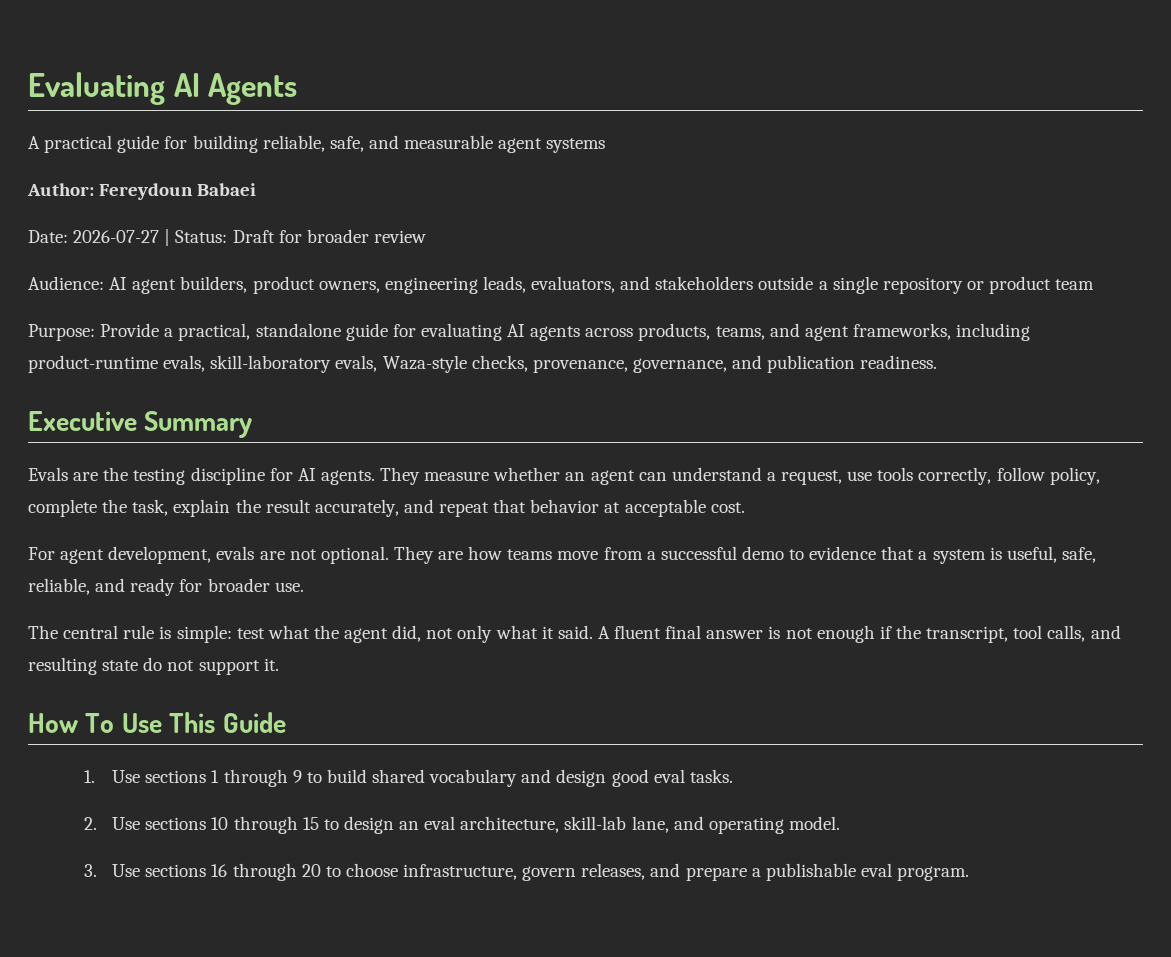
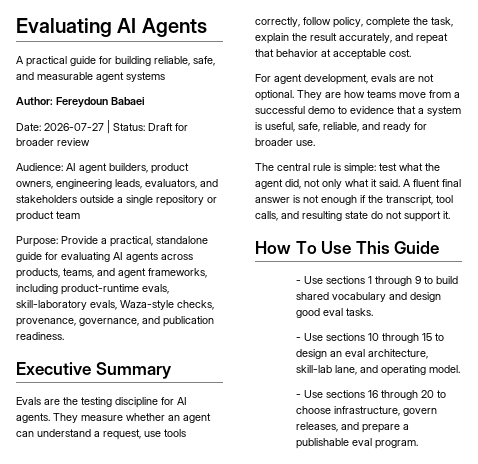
- 1. Use sections 1 through 9 to build shared vocabulary and design good eval tasks.
+ - Use sections 1 through 9 to build shared vocabulary and design good eval tasks.
- 2. Use sections 10 through 15 to design an eval architecture, skill-lab lane, and operating model.
+ - Use sections 10 through 15 to design an eval architecture, skill-lab lane, and operating model.
- 3. Use sections 16 through 20 to choose infrastructure, govern releases, and prepare a publishable eval program.
+ - Use sections 16 through 20 to choose infrastructure, govern releases, and prepare a publishable eval program.

